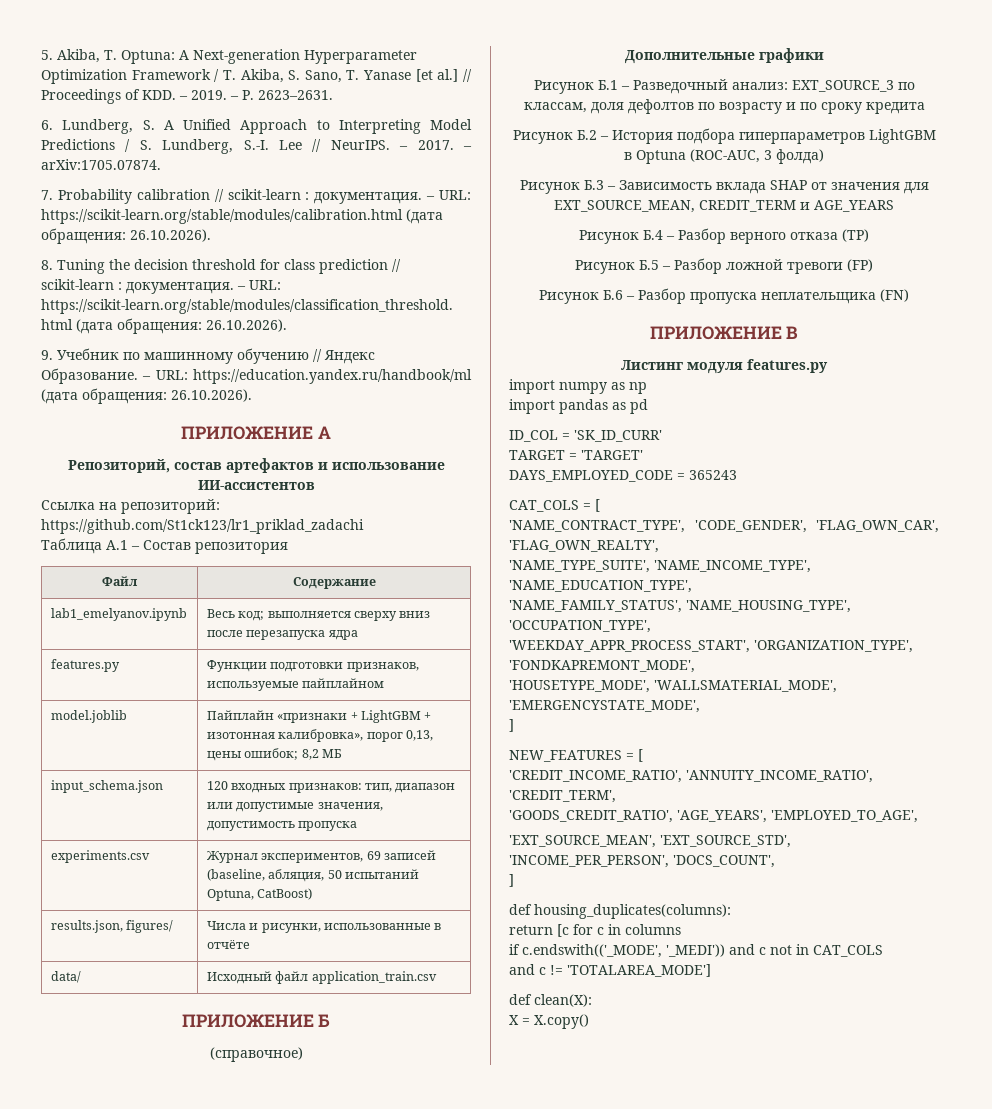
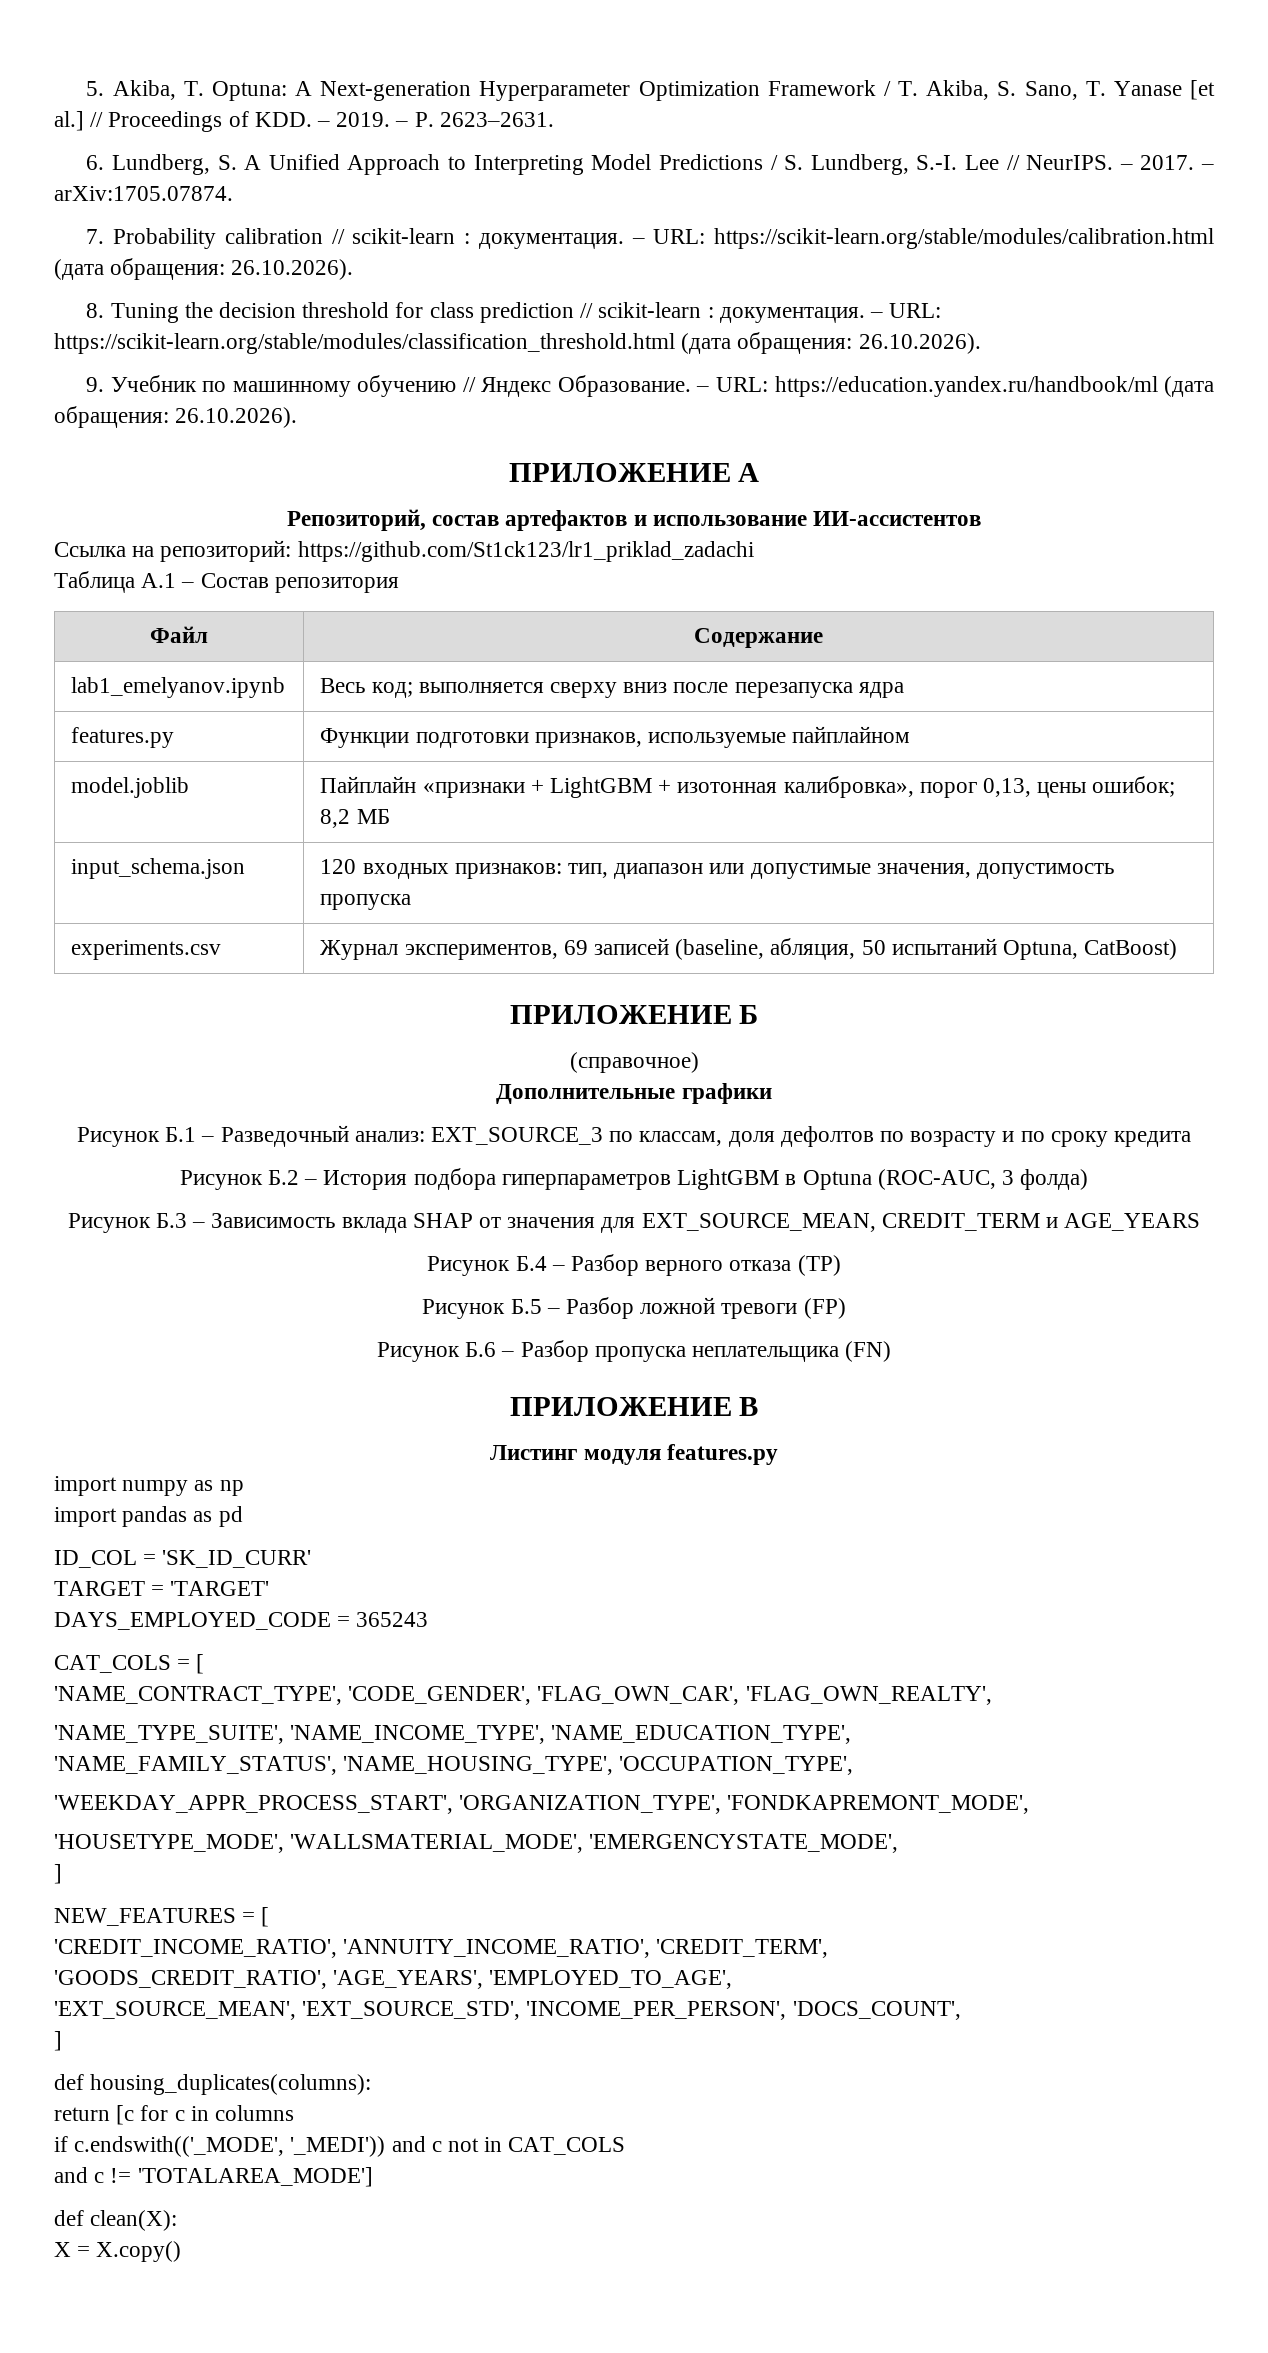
- results.json, figures/ | Числа и рисунки, использованные в отчёте
- data/ | Исходный файл application_train.csv

